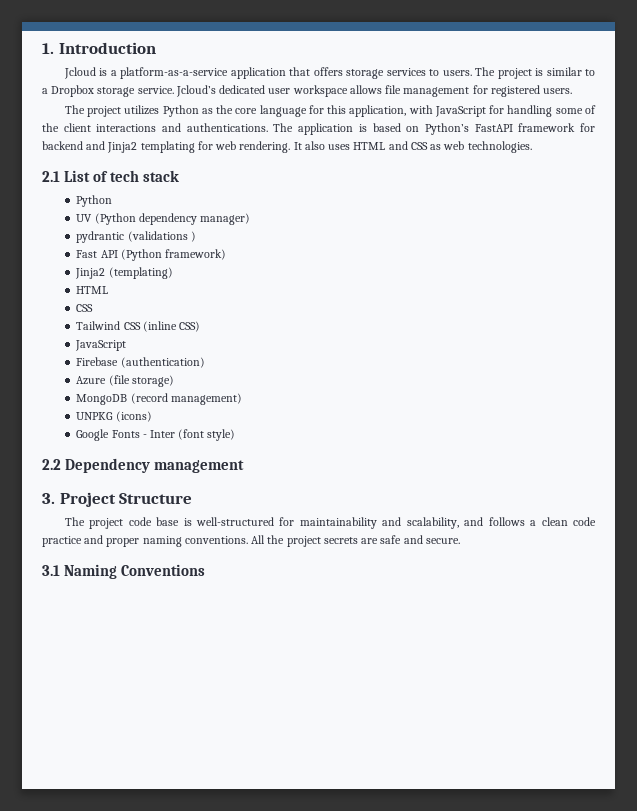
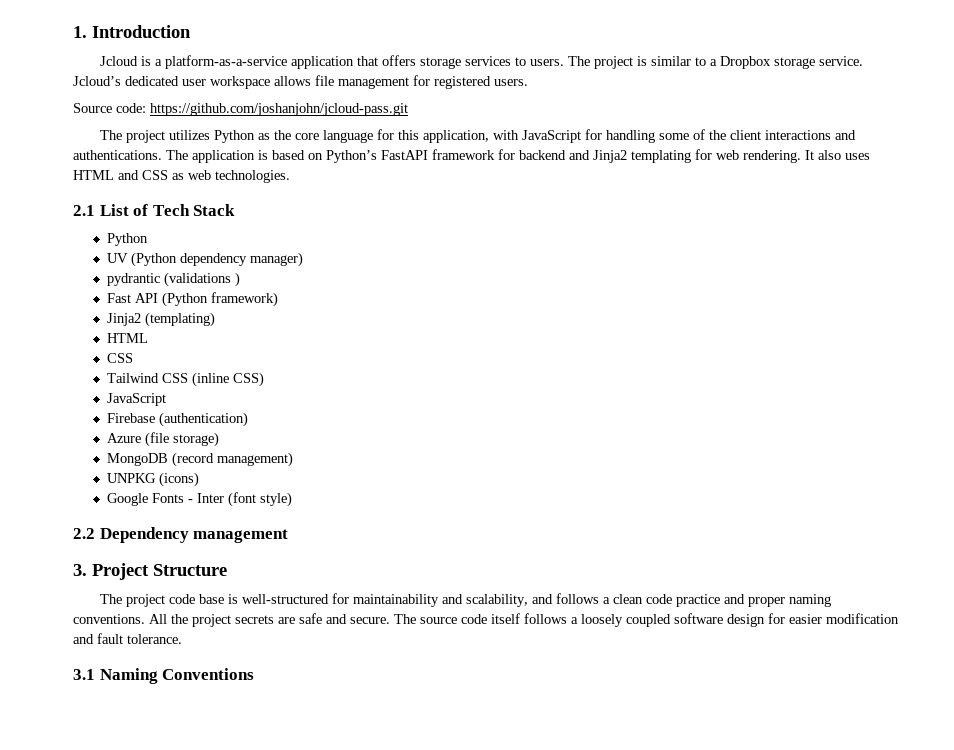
+ Source code: https://github.com/joshanjohn/jcloud-pass.git
- 2.1 List of tech stack
+ 2.1 List of Tech Stack
+ The source code itself follows a loosely coupled software design for easier modification and fault tolerance.

